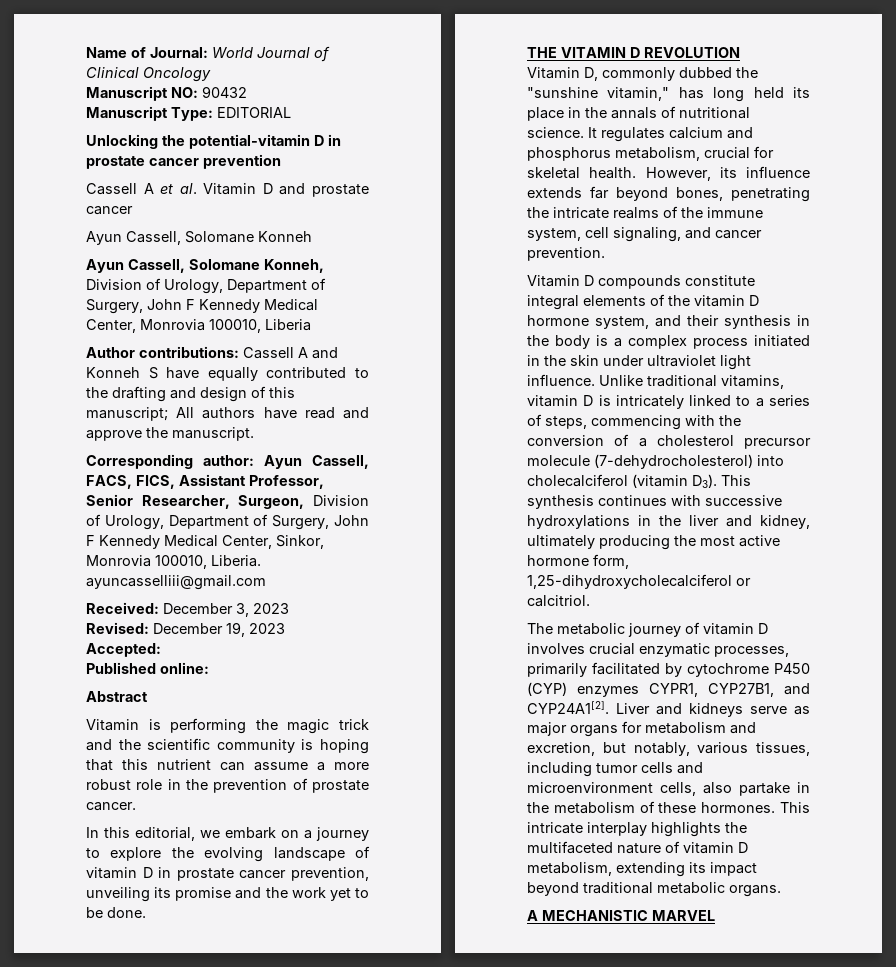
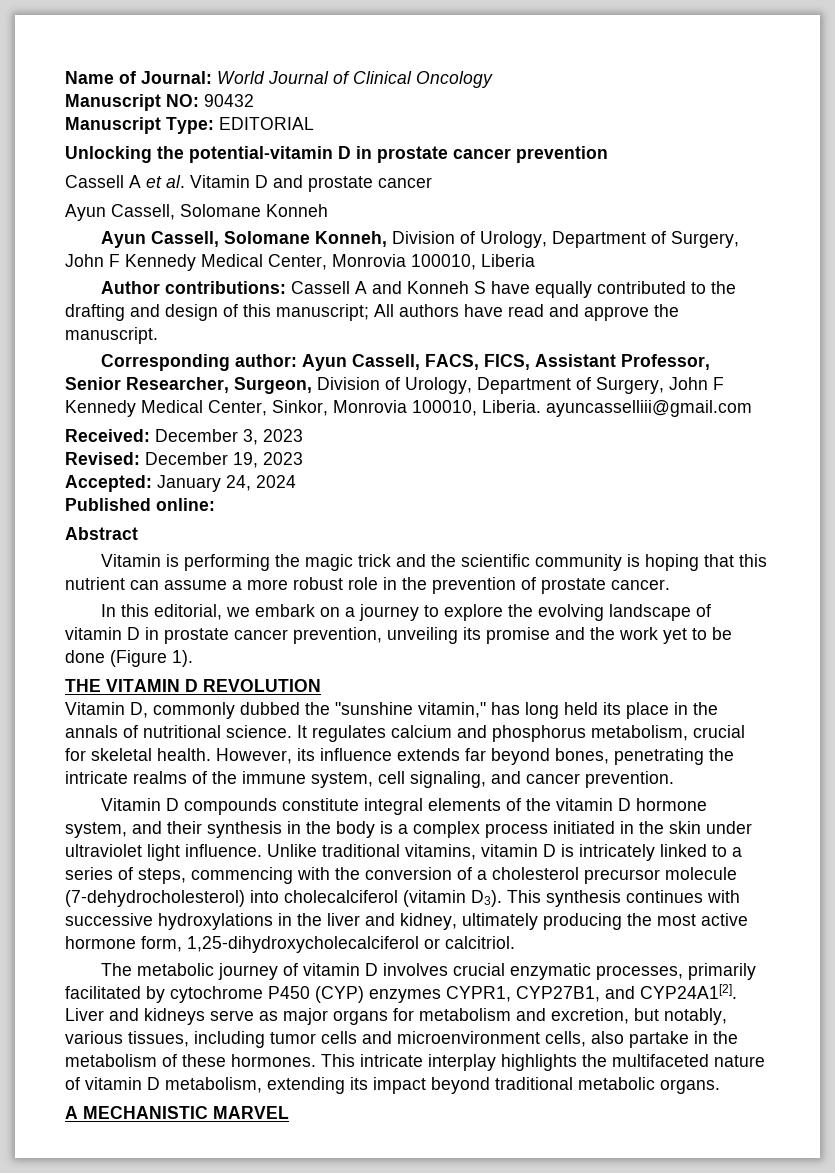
- Accepted:
+ Accepted: January 24, 2024
- In this editorial, we embark on a journey to explore the evolving landscape of vitamin D in prostate cancer prevention, unveiling its promise and the work yet to be done.
+ In this editorial, we embark on a journey to explore the evolving landscape of vitamin D in prostate cancer prevention, unveiling its promise and the work yet to be done (Figure 1).

